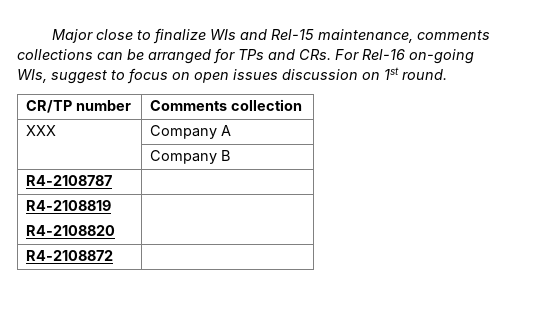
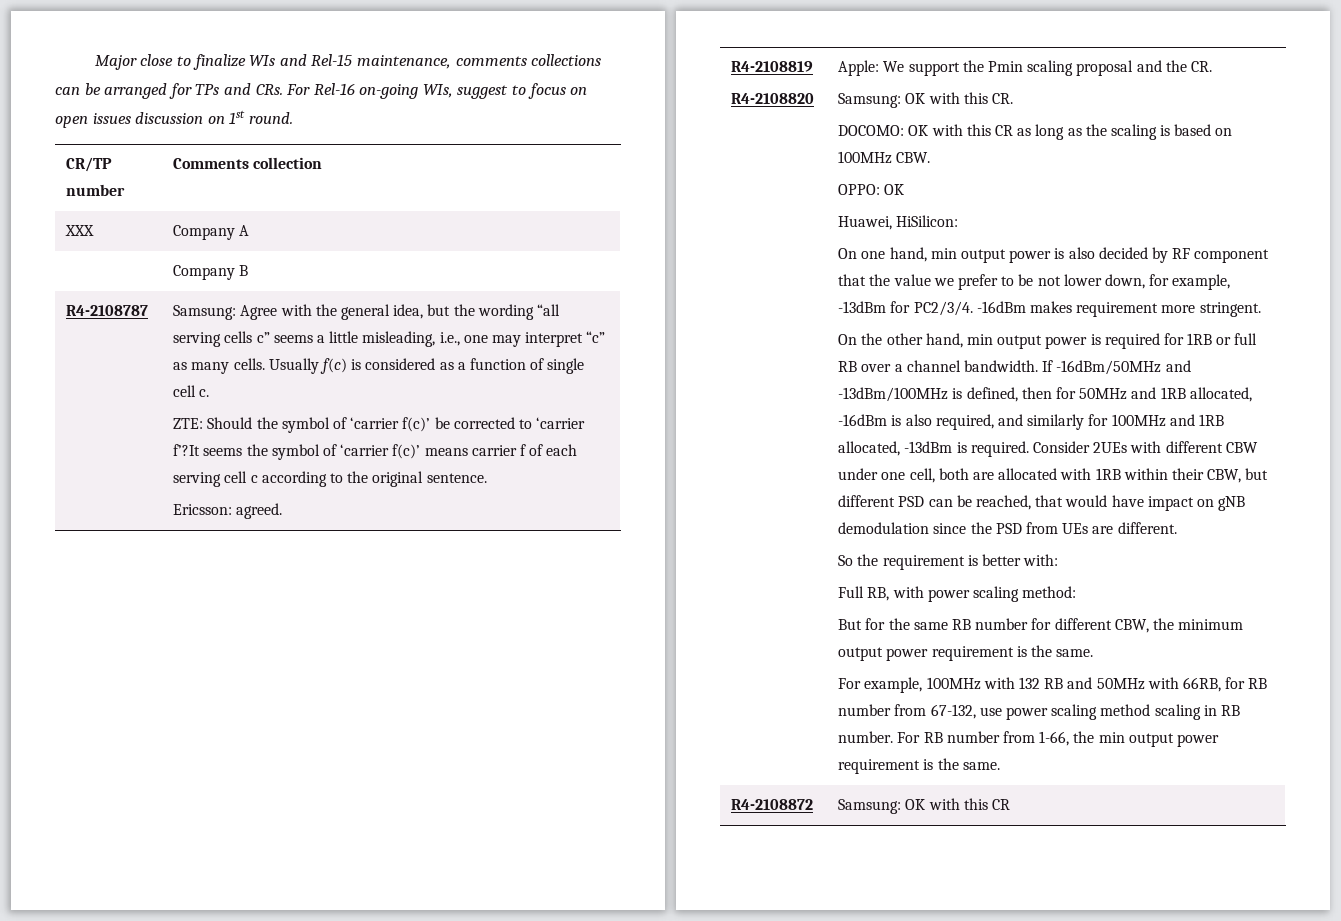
+ Samsung: Agree with the general idea, but the wording “all serving cells c” seems a little misleading, i.e., one may interpret “c” as many cells. Usually f(c) is considered as a function of single cell c.
+ ZTE: Should the symbol of ‘carrier f(c)’ be corrected to ‘carrier f’?It seems the symbol of ‘carrier f(c)’ means carrier f of each serving cell c according to the original sentence.
+ Ericsson: agreed.
  R4-2108819
- R4-2108820 |
- R4-2108872 |
+ R4-2108820 | Apple: We support the Pmin scaling proposal and the CR.
+ Samsung: OK with this CR.
+ DOCOMO: OK with this CR as long as the scaling is based on 100MHz CBW.
+ OPPO: OK
+ Huawei, HiSilicon:
+ On one hand, min output power is also decided by RF component that the value we prefer to be not lower down, for example, -13dBm for PC2/3/4. -16dBm makes requirement more stringent.
+ On the other hand, min output power is required for 1RB or full RB over a channel bandwidth. If -16dBm/50MHz and -13dBm/100MHz is defined, then for 50MHz and 1RB allocated, -16dBm is also required, and similarly for 100MHz and 1RB allocated, -13dBm is required. Consider 2UEs with different CBW under one cell, both are allocated with 1RB within their CBW, but different PSD can be reached, that would have impact on gNB demodulation since the PSD from UEs are different.
+ So the requirement is better with:
+ Full RB, with power scaling method:
+ But for the same RB number for different CBW, the minimum output power requirement is the same.
+ For example, 100MHz with 132 RB and 50MHz with 66RB, for RB number from 67-132, use power scaling method scaling in RB number. For RB number from 1-66, the min output power requirement is the same.
+ R4-2108872 | Samsung: OK with this CR

